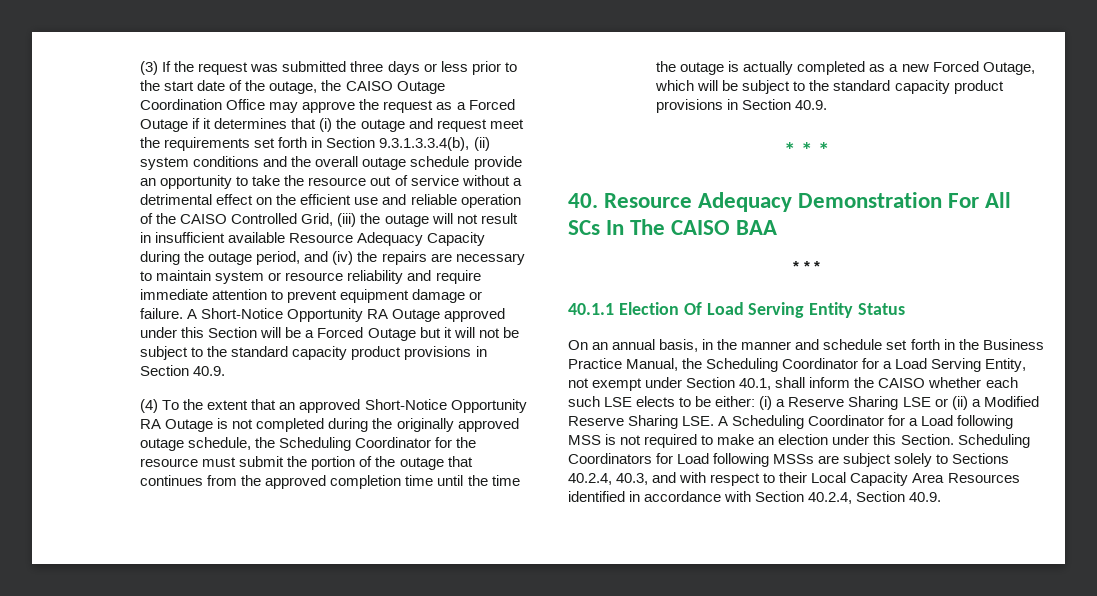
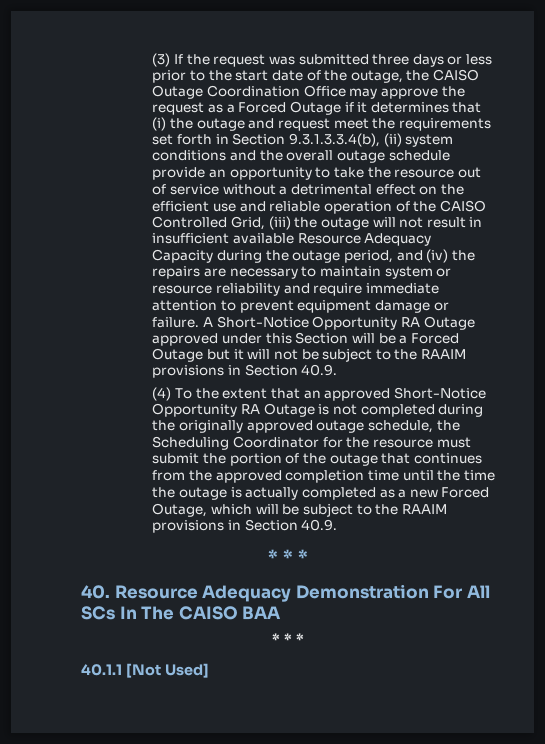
- A Short-Notice Opportunity RA Outage approved under this Section will be a Forced Outage but it will not be subject to the standard capacity product provisions in Section 40.9.
+ A Short-Notice Opportunity RA Outage approved under this Section will be a Forced Outage but it will not be subject to the RAAIM provisions in Section 40.9.
- (4) To the extent that an approved Short-Notice Opportunity RA Outage is not completed during the originally approved outage schedule, the Scheduling Coordinator for the resource must submit the portion of the outage that continues from the approved completion time until the time the outage is actually completed as a new Forced Outage, which will be subject to the standard capacity product provisions in Section 40.9.
+ (4) To the extent that an approved Short-Notice Opportunity RA Outage is not completed during the originally approved outage schedule, the Scheduling Coordinator for the resource must submit the portion of the outage that continues from the approved completion time until the time the outage is actually completed as a new Forced Outage, which will be subject to the RAAIM provisions in Section 40.9.
- 40.1.1 Election Of Load Serving Entity Status
- On an annual basis, in the manner and schedule set forth in the Business Practice Manual, the Scheduling Coordinator for a Load Serving Entity, not exempt under Section 40.1, shall inform the CAISO whether each such LSE elects to be either: (i) a Reserve Sharing LSE or (ii) a Modified Reserve Sharing LSE. A Scheduling Coordinator for a Load following MSS is not required to make an election under this Section. Scheduling Coordinators for Load following MSSs are subject solely to Sections 40.2.4, 40.3, and with respect to their Local Capacity Area Resources identified in accordance with Section 40.2.4, Section 40.9.
+ 40.1.1 [Not Used]

